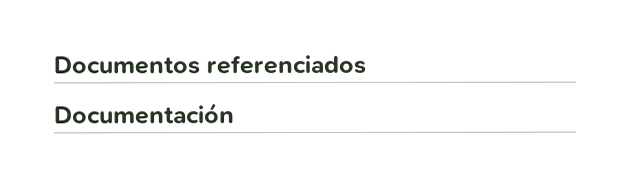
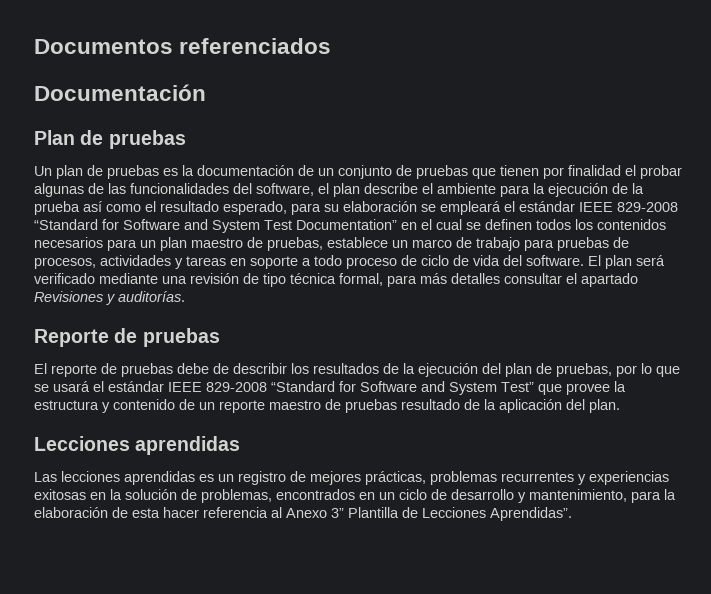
+ Plan de pruebas
+ Un plan de pruebas es la documentación de un conjunto de pruebas que tienen por finalidad el probar algunas de las funcionalidades del software, el plan describe el ambiente para la ejecución de la prueba así como el resultado esperado, para su elaboración se empleará el estándar IEEE 829-2008 “Standard for Software and System Test Documentation” en el cual se definen todos los contenidos necesarios para un plan maestro de pruebas, establece un marco de trabajo para pruebas de procesos, actividades y tareas en soporte a todo proceso de ciclo de vida del software. El plan será verificado mediante una revisión de tipo técnica formal, para más detalles consultar el apartado Revisiones y auditorías.
+ Reporte de pruebas
+ El reporte de pruebas debe de describir los resultados de la ejecución del plan de pruebas, por lo que se usará el estándar IEEE 829-2008 “Standard for Software and System Test” que provee la estructura y contenido de un reporte maestro de pruebas resultado de la aplicación del plan.
+ Lecciones aprendidas
+ Las lecciones aprendidas es un registro de mejores prácticas, problemas recurrentes y experiencias exitosas en la solución de problemas, encontrados en un ciclo de desarrollo y mantenimiento, para la elaboración de esta hacer referencia al Anexo 3” Plantilla de Lecciones Aprendidas”.

